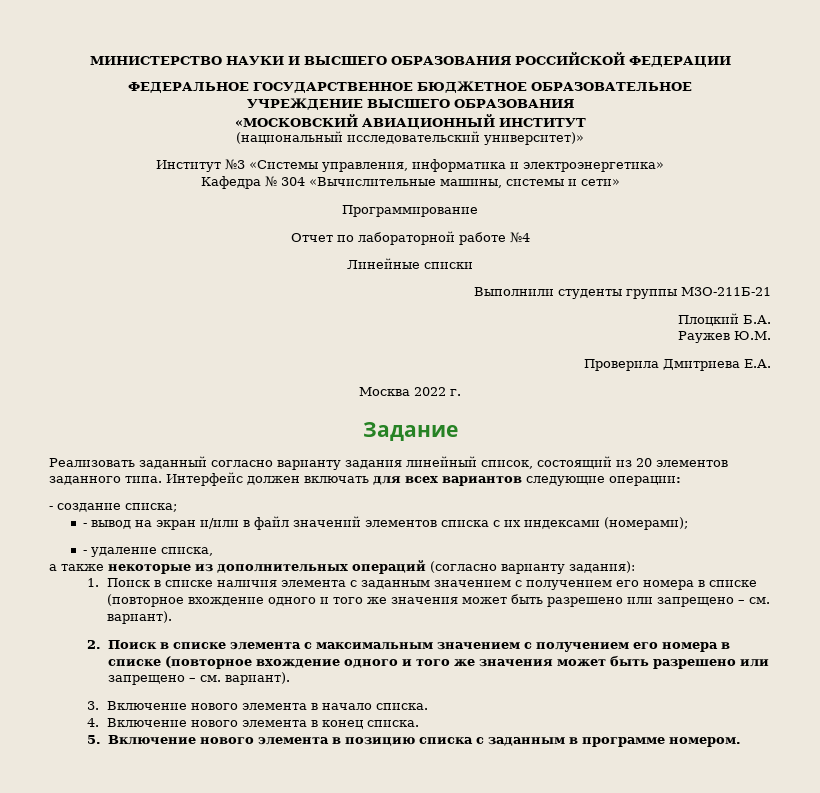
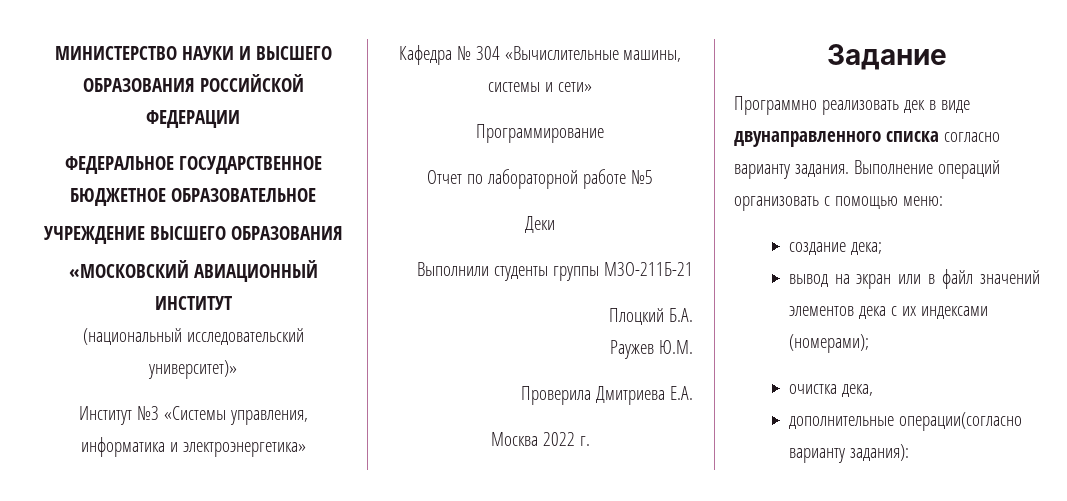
- Отчет по лабораторной работе №4
- Линейные списки
+ Отчет по лабораторной работе №5
+ Деки
- Реализовать заданный согласно варианту задания линейный список, состоящий из 20 элементов заданного типа. Интерфейс должен включать для всех вариантов следующие операции:
- - создание списка;
- - вывод на экран и/или в файл значений элементов списка с их индексами (номерами);
+ Программно реализовать дек в виде двунаправленного списка согласно варианту задания. Выполнение операций организовать с помощью меню:
+ создание дека;
+ вывод на экран или в файл значений элементов дека с их индексами (номерами);
- - удаление списка,
- а также некоторые из дополнительных операций (согласно варианту задания):
- 1. Поиск в списке наличия элемента с заданным значением с получением его номера в списке (повторное вхождение одного и того же значения может быть разрешено или запрещено – см. вариант).
- 2. Поиск в списке элемента с максимальным значением с получением его номера в списке (повторное вхождение одного и того же значения может быть разрешено или запрещено – см. вариант).
- 3. Включение нового элемента в начало списка.
- 4. Включение нового элемента в конец списка.
- 5. Включение нового элемента в позицию списка с заданным в программе номером.
+ очистка дека,
+ дополнительные операции(согласно варианту задания):

